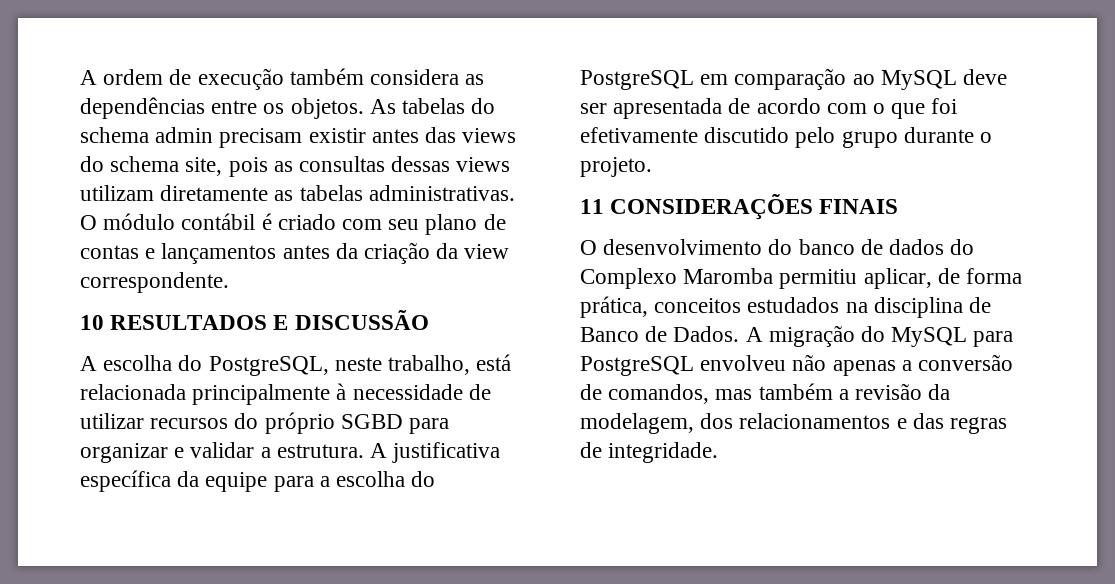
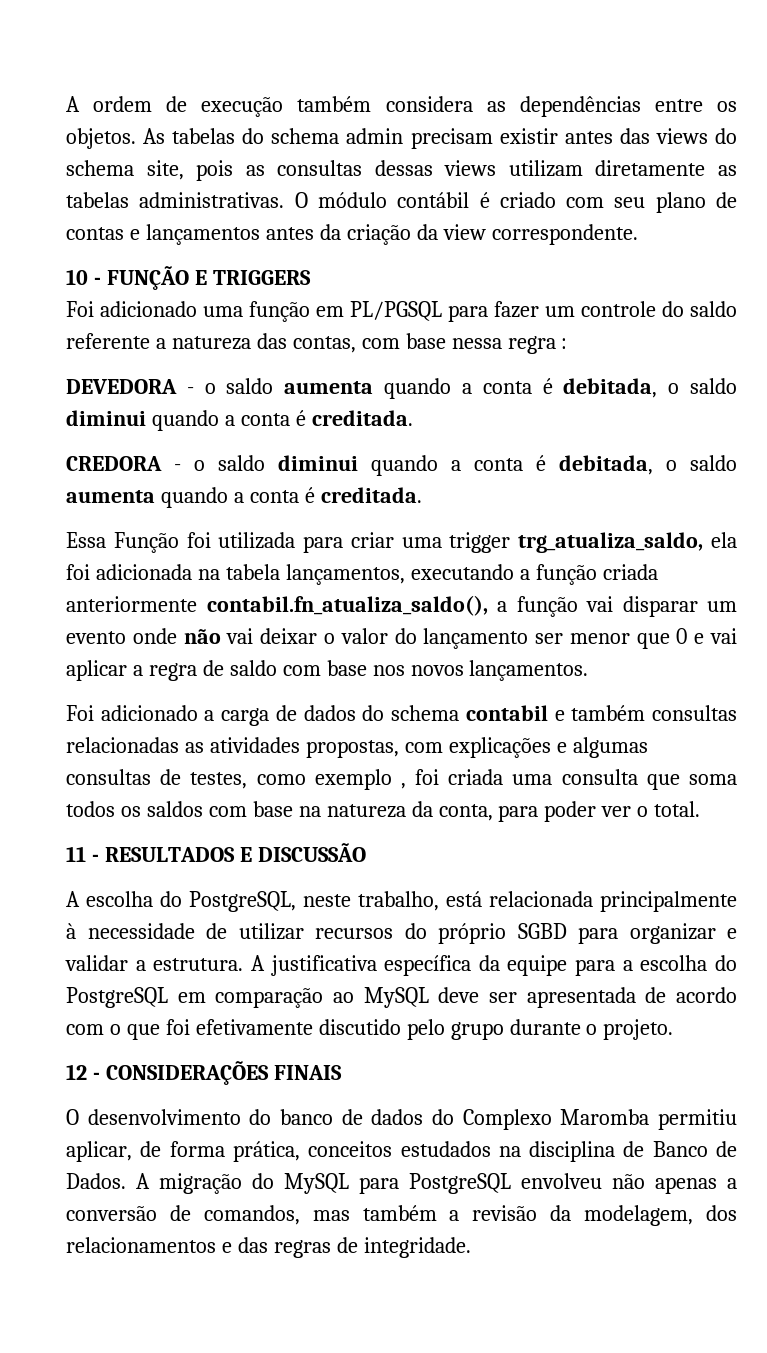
- 10 RESULTADOS E DISCUSSÃO
+ 10 - FUNÇÃO E TRIGGERS
+ Foi adicionado uma função em PL/PGSQL para fazer um controle do saldo referente a natureza das contas, com base nessa regra :
+ DEVEDORA - o saldo aumenta quando a conta é debitada, o saldo diminui quando a conta é creditada.
+ CREDORA - o saldo diminui quando a conta é debitada, o saldo aumenta quando a conta é creditada.
+ Essa Função foi utilizada para criar uma trigger trg_atualiza_saldo, ela foi adicionada na tabela lançamentos, executando a função criada anteriormente contabil.fn_atualiza_saldo(), a função vai disparar um evento onde não vai deixar o valor do lançamento ser menor que 0 e vai aplicar a regra de saldo com base nos novos lançamentos.
+ Foi adicionado a carga de dados do schema contabil e também consultas relacionadas as atividades propostas, com explicações e algumas consultas de testes, como exemplo , foi criada uma consulta que soma todos os saldos com base na natureza da conta, para poder ver o total.
+ 11 - RESULTADOS E DISCUSSÃO
- 11 CONSIDERAÇÕES FINAIS
+ 12 - CONSIDERAÇÕES FINAIS

